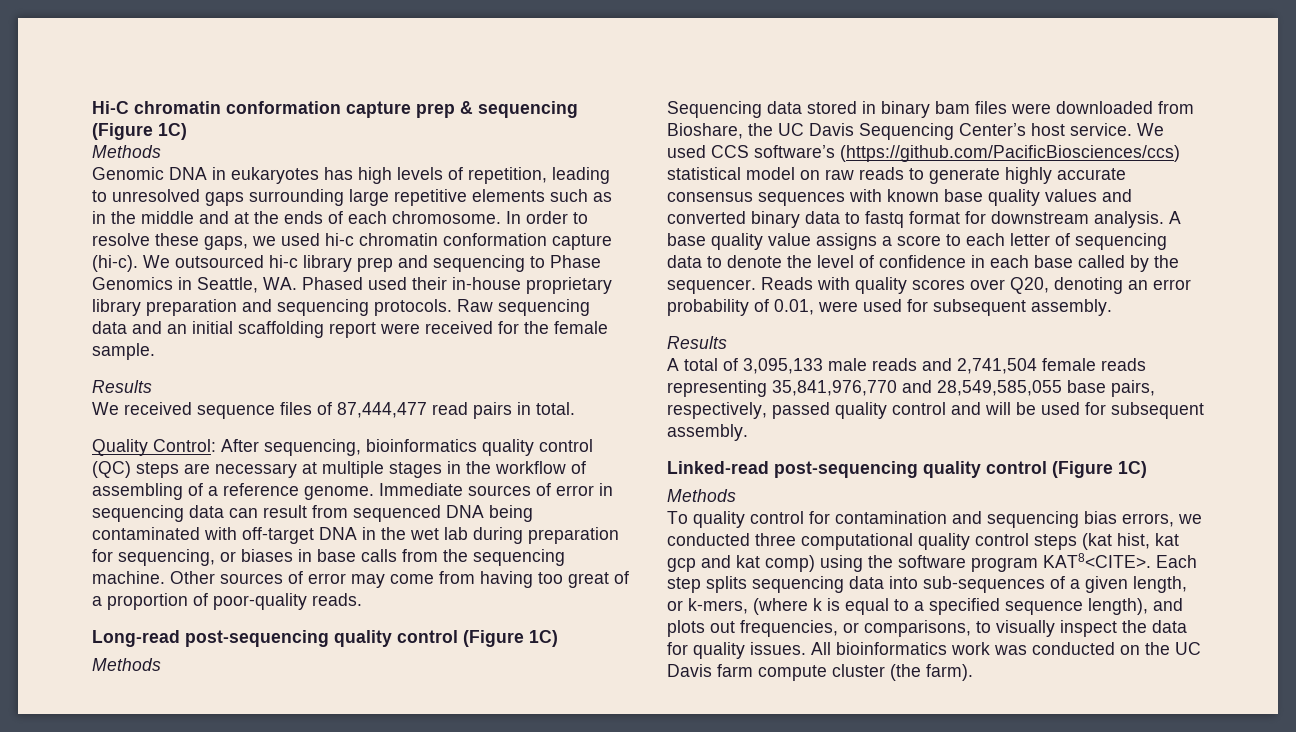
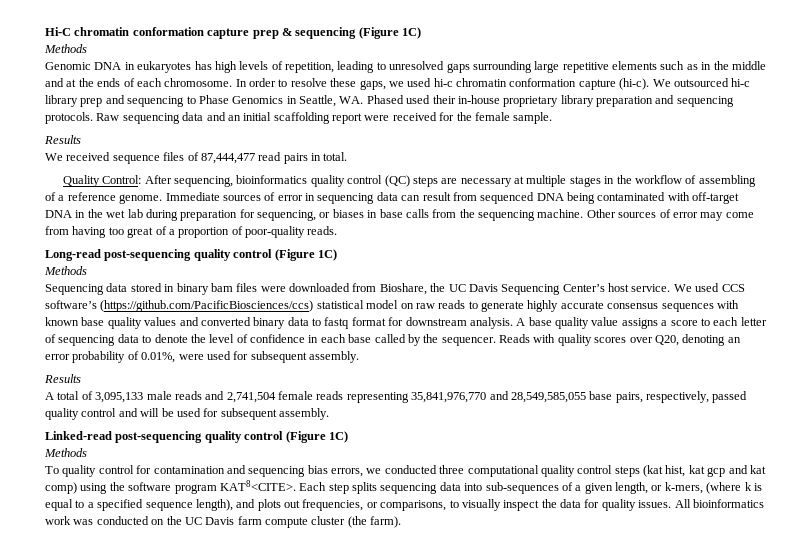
- Reads with quality scores over Q20, denoting an error probability of 0.01, were used for subsequent assembly.
+ Reads with quality scores over Q20, denoting an error probability of 0.01%, were used for subsequent assembly.

